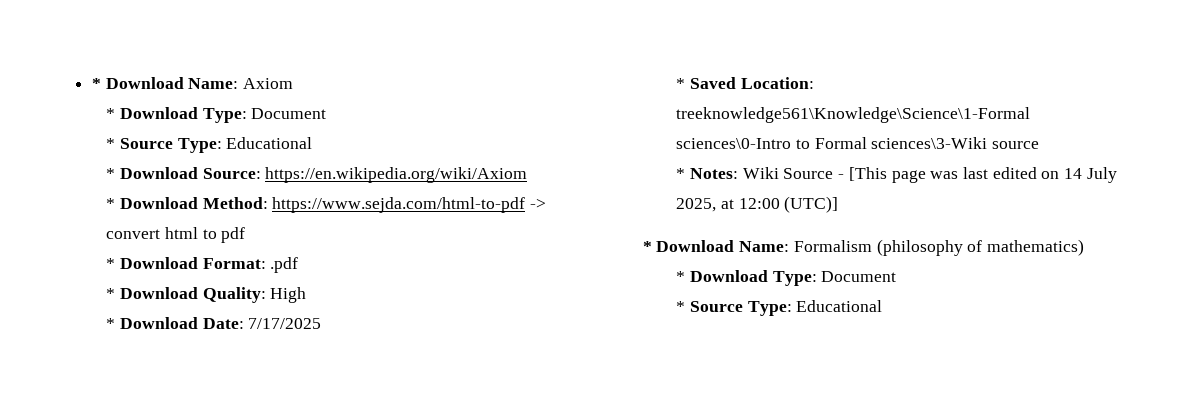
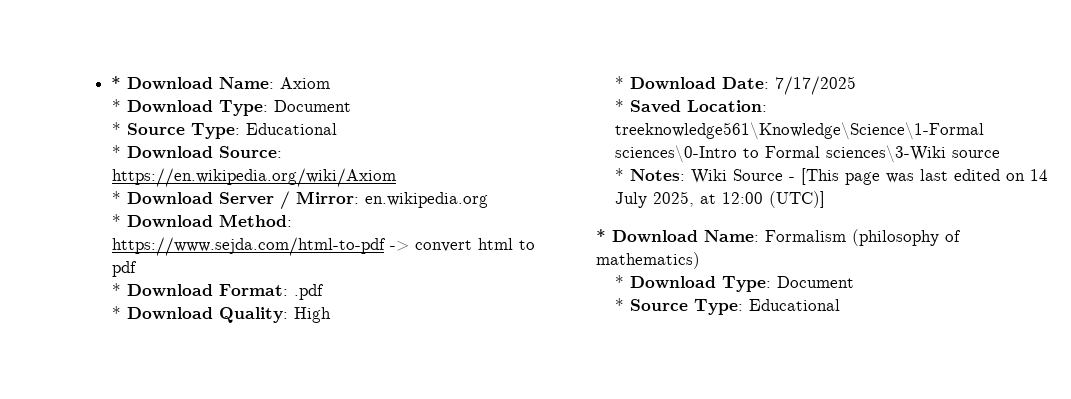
+ * Download Server / Mirror: en.wikipedia.org

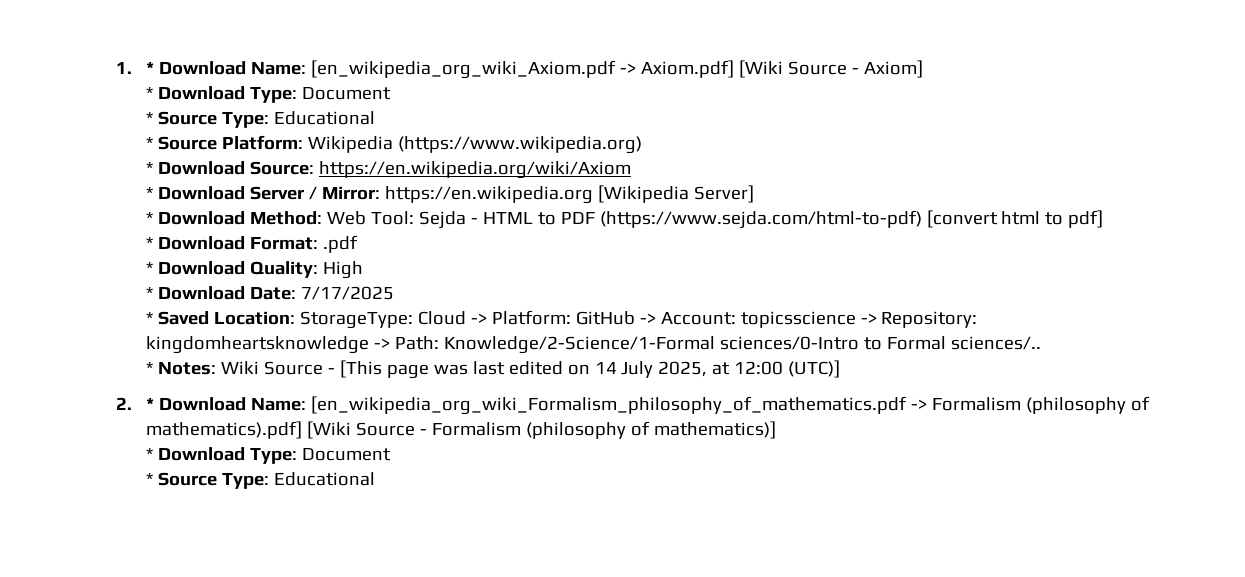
- * Download Name: Axiom
+ 1. * Download Name: [en_wikipedia_org_wiki_Axiom.pdf -> Axiom.pdf] [Wiki Source - Axiom]
  * Download Type: Document
  * Source Type: Educational
+ * Source Platform: Wikipedia (https://www.wikipedia.org)
- * Download Server / Mirror: en.wikipedia.org
+ * Download Server / Mirror: https://en.wikipedia.org [Wikipedia Server]
- * Download Method: https://www.sejda.com/html-to-pdf -> convert html to pdf
+ * Download Method: Web Tool: Sejda - HTML to PDF (https://www.sejda.com/html-to-pdf) [convert html to pdf]
- * Saved Location: treeknowledge561\Knowledge\Science\1-Formal sciences\0-Intro to Formal sciences\3-Wiki source
+ * Saved Location: StorageType: Cloud -> Platform: GitHub -> Account: topicsscience -> Repository: kingdomheartsknowledge -> Path: Knowledge/2-Science/1-Formal sciences/0-Intro to Formal sciences/..
- * Download Name: Formalism (philosophy of mathematics)
+ 2. * Download Name: [en_wikipedia_org_wiki_Formalism_philosophy_of_mathematics.pdf -> Formalism (philosophy of mathematics).pdf] [Wiki Source - Formalism (philosophy of mathematics)]

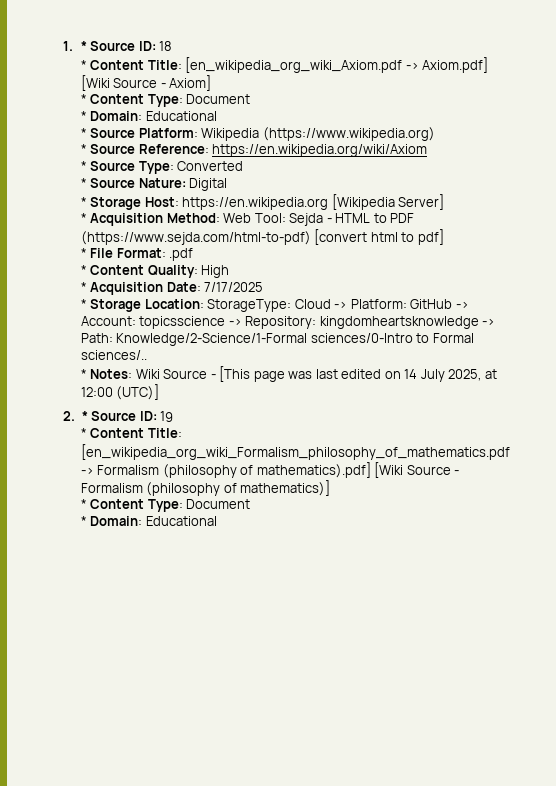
- 1. * Download Name: [en_wikipedia_org_wiki_Axiom.pdf -> Axiom.pdf] [Wiki Source - Axiom]
- * Download Type: Document
- * Source Type: Educational
+ 1. * Source ID: 18
+ * Content Title: [en_wikipedia_org_wiki_Axiom.pdf -> Axiom.pdf] [Wiki Source - Axiom]
+ * Content Type: Document
+ * Domain: Educational
- * Download Source: https://en.wikipedia.org/wiki/Axiom
+ * Source Reference: https://en.wikipedia.org/wiki/Axiom
- * Download Server / Mirror: https://en.wikipedia.org [Wikipedia Server]
+ * Source Type: Converted
+ * Source Nature: Digital
+ * Storage Host: https://en.wikipedia.org [Wikipedia Server]
- * Download Method: Web Tool: Sejda - HTML to PDF (https://www.sejda.com/html-to-pdf) [convert html to pdf]
+ * Acquisition Method: Web Tool: Sejda - HTML to PDF (https://www.sejda.com/html-to-pdf) [convert html to pdf]
- * Download Format: .pdf
+ * File Format: .pdf
- * Download Quality: High
+ * Content Quality: High
- * Download Date: 7/17/2025
+ * Acquisition Date: 7/17/2025
- * Saved Location: StorageType: Cloud -> Platform: GitHub -> Account: topicsscience -> Repository: kingdomheartsknowledge -> Path: Knowledge/2-Science/1-Formal sciences/0-Intro to Formal sciences/..
+ * Storage Location: StorageType: Cloud -> Platform: GitHub -> Account: topicsscience -> Repository: kingdomheartsknowledge -> Path: Knowledge/2-Science/1-Formal sciences/0-Intro to Formal sciences/..
- 2. * Download Name: [en_wikipedia_org_wiki_Formalism_philosophy_of_mathematics.pdf -> Formalism (philosophy of mathematics).pdf] [Wiki Source - Formalism (philosophy of mathematics)]
- * Download Type: Document
- * Source Type: Educational
+ 2. * Source ID: 19
+ * Content Title: [en_wikipedia_org_wiki_Formalism_philosophy_of_mathematics.pdf -> Formalism (philosophy of mathematics).pdf] [Wiki Source - Formalism (philosophy of mathematics)]
+ * Content Type: Document
+ * Domain: Educational

